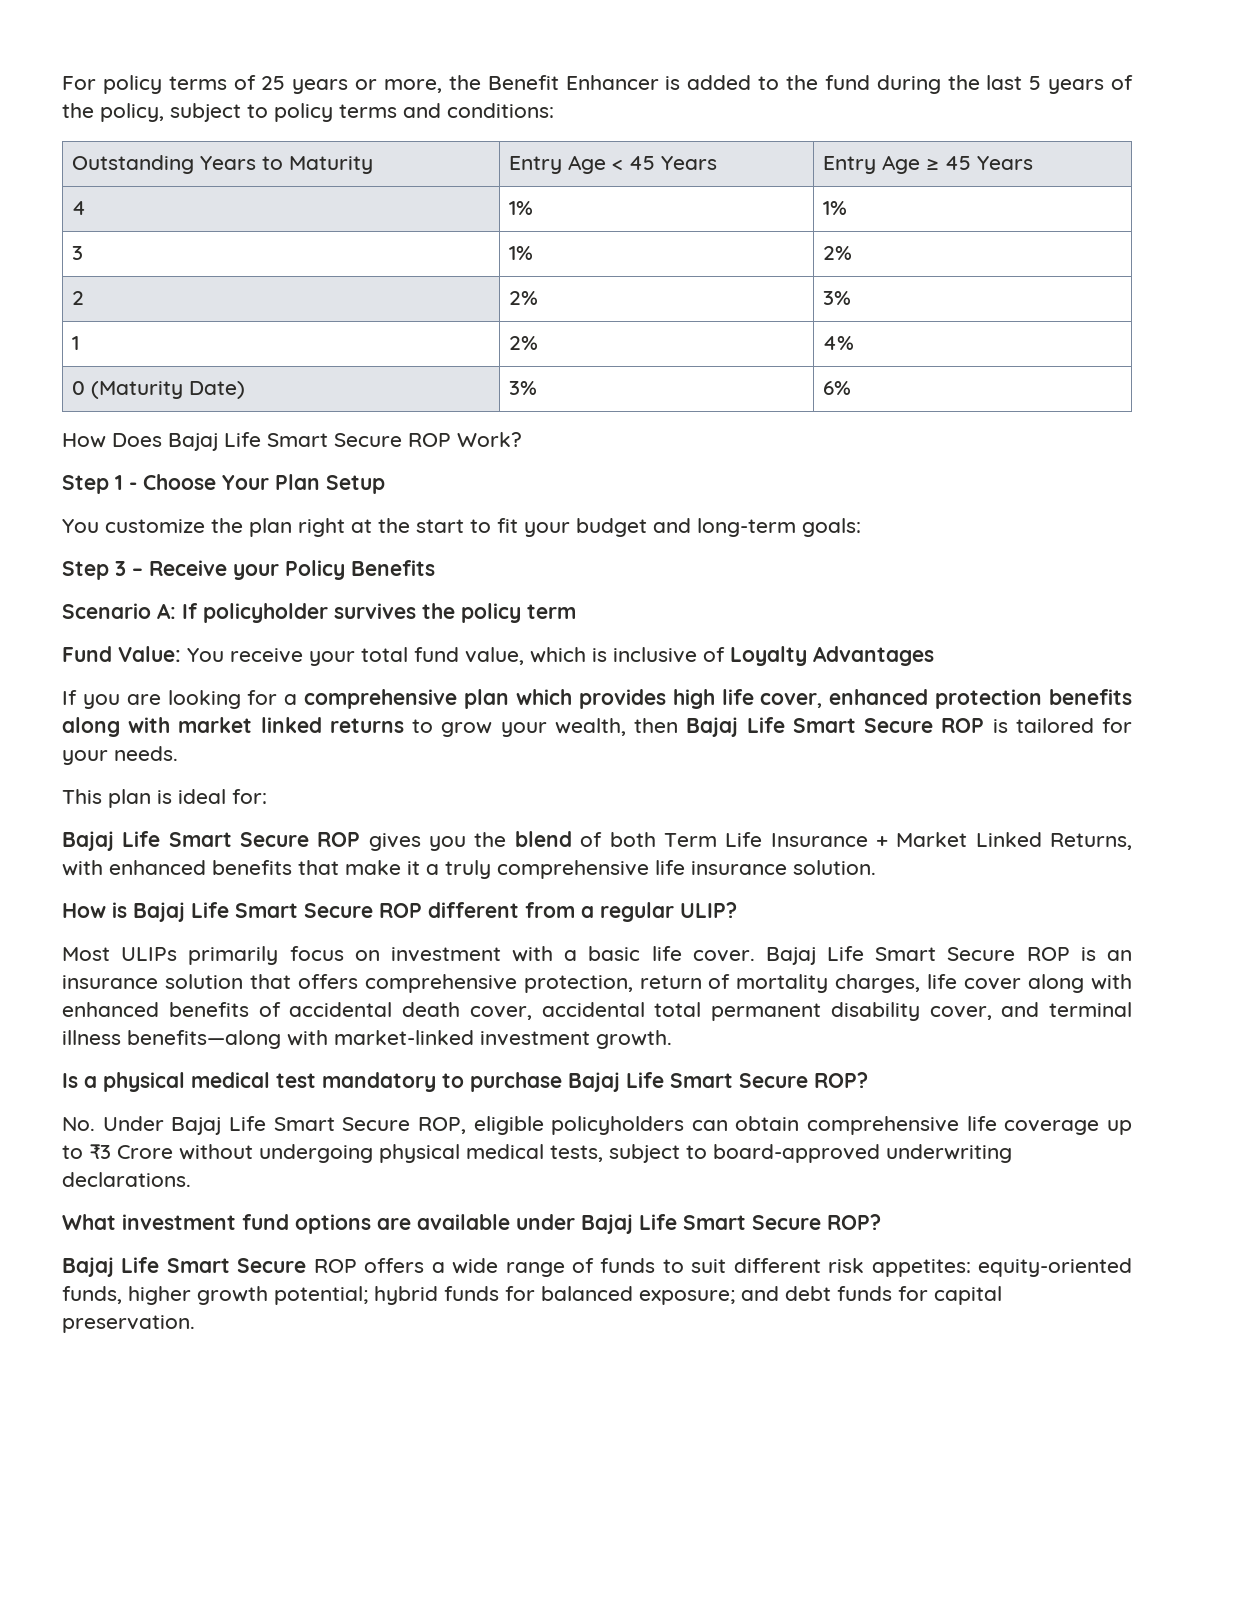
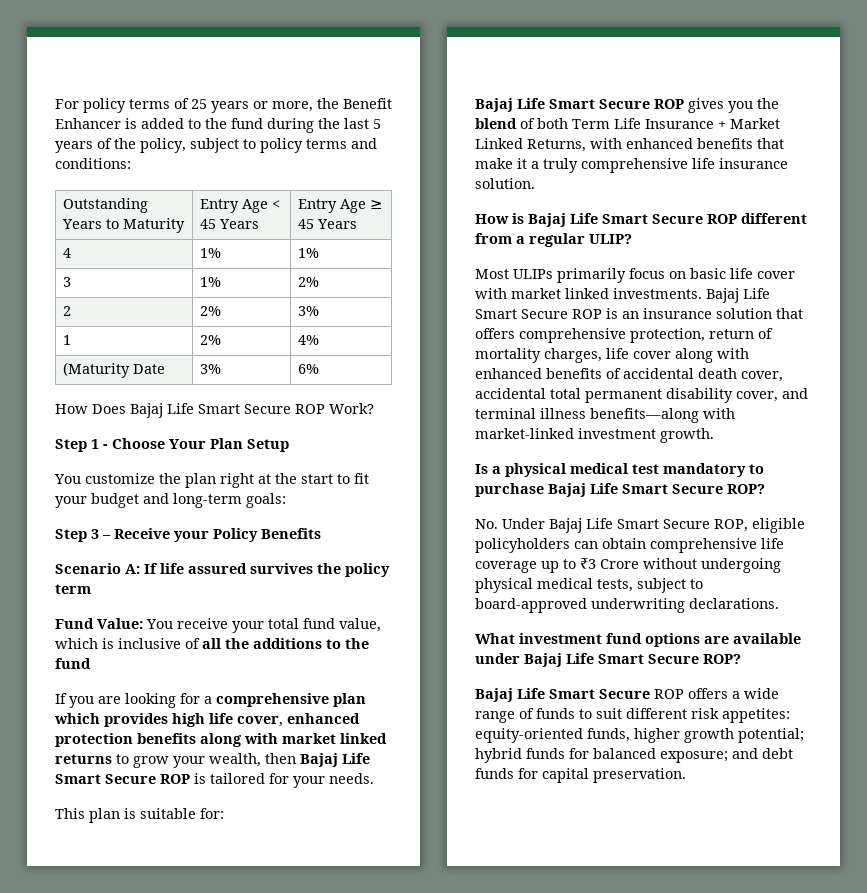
- 0 (Maturity Date) | 3% | 6%
+ (Maturity Date | 3% | 6%
- Scenario A: If policyholder survives the policy term
+ Scenario A: If life assured survives the policy term
- Fund Value: You receive your total fund value, which is inclusive of Loyalty Advantages
+ Fund Value: You receive your total fund value, which is inclusive of all the additions to the fund
- This plan is ideal for:
+ This plan is suitable for:
- Most ULIPs primarily focus on investment with a basic life cover.
+ Most ULIPs primarily focus on basic life cover with market linked investments.

